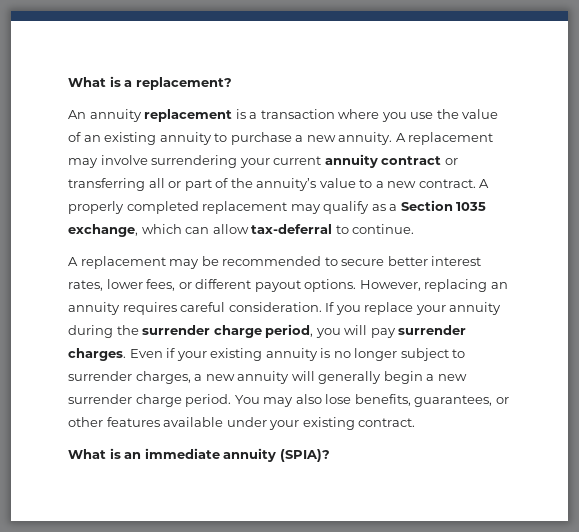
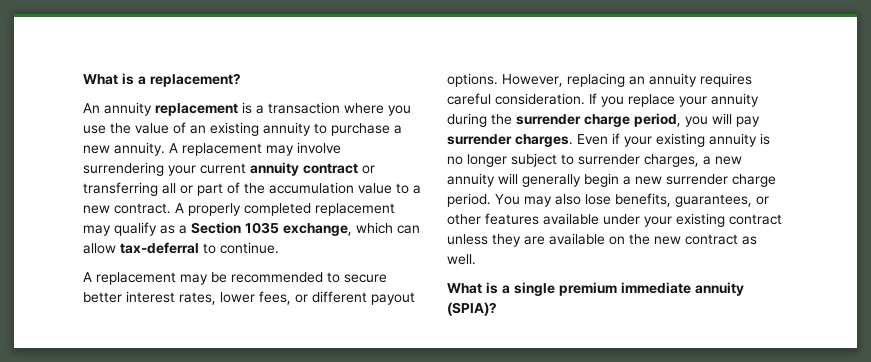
- A replacement may involve surrendering your current annuity contract or transferring all or part of the annuity’s value to a new contract.
+ A replacement may involve surrendering your current annuity contract or transferring all or part of the accumulation value to a new contract.
- You may also lose benefits, guarantees, or other features available under your existing contract.
- What is an immediate annuity (SPIA)?
+ You may also lose benefits, guarantees, or other features available under your existing contract unless they are available on the new contract as well.
+ What is a single premium immediate annuity (SPIA)?

